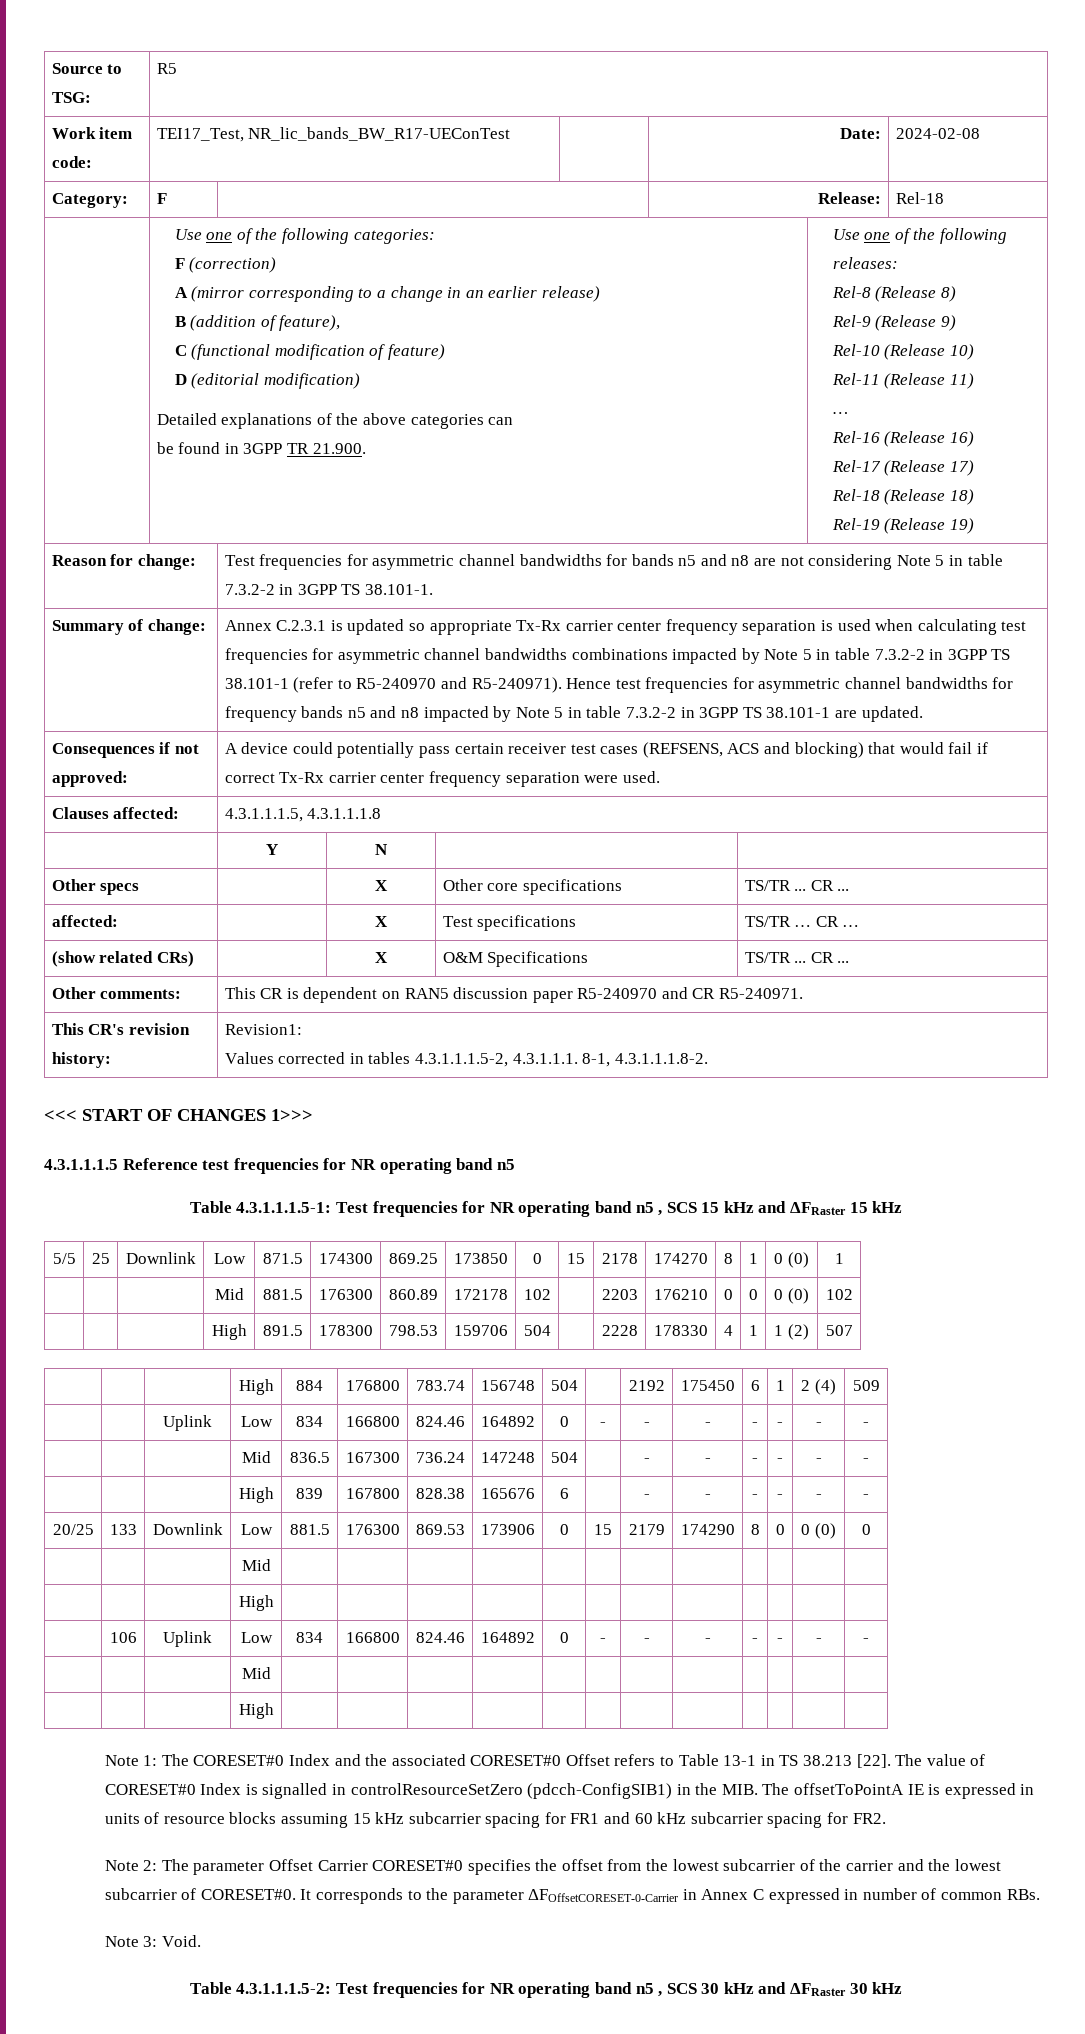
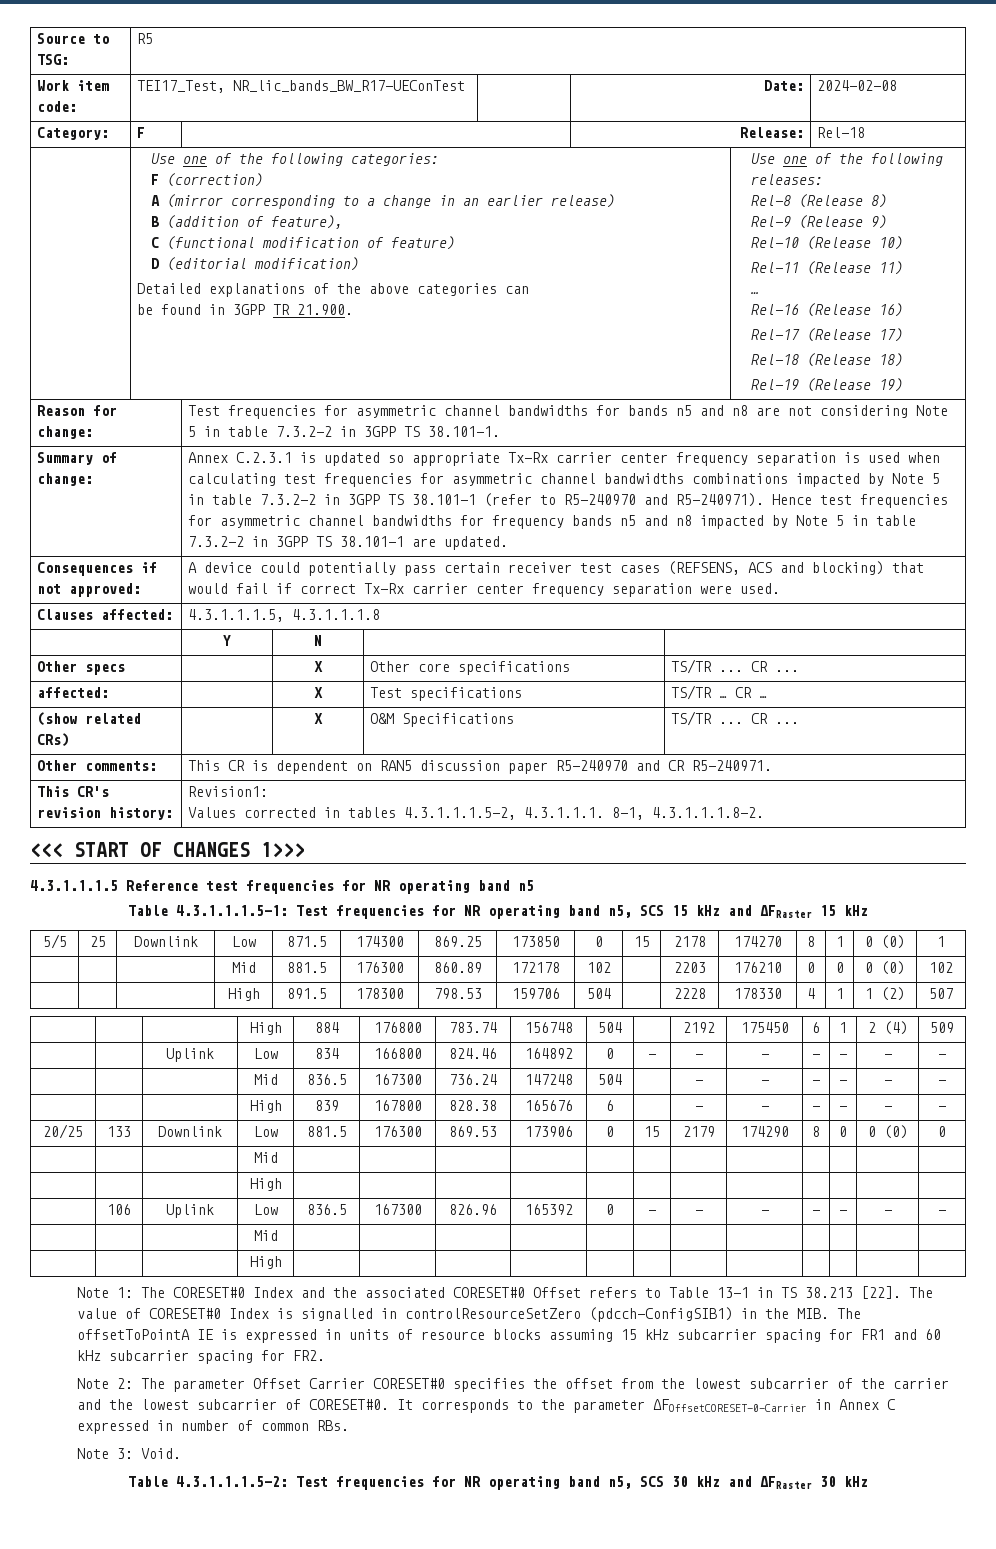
- Table 4.3.1.1.1.5-1: Test frequencies for NR operating band n5 , SCS 15 kHz and ΔFRaster 15 kHz
+ Table 4.3.1.1.1.5-1: Test frequencies for NR operating band n5, SCS 15 kHz and ΔFRaster 15 kHz
- | 106 | Uplink | Low | 834 | 166800 | 824.46 | 164892 | 0 | - | - | - | - | - | - | -
+ | 106 | Uplink | Low | 836.5 | 167300 | 826.96 | 165392 | 0 | - | - | - | - | - | - | -
- Table 4.3.1.1.1.5-2: Test frequencies for NR operating band n5 , SCS 30 kHz and ΔFRaster 30 kHz
+ Table 4.3.1.1.1.5-2: Test frequencies for NR operating band n5, SCS 30 kHz and ΔFRaster 30 kHz

